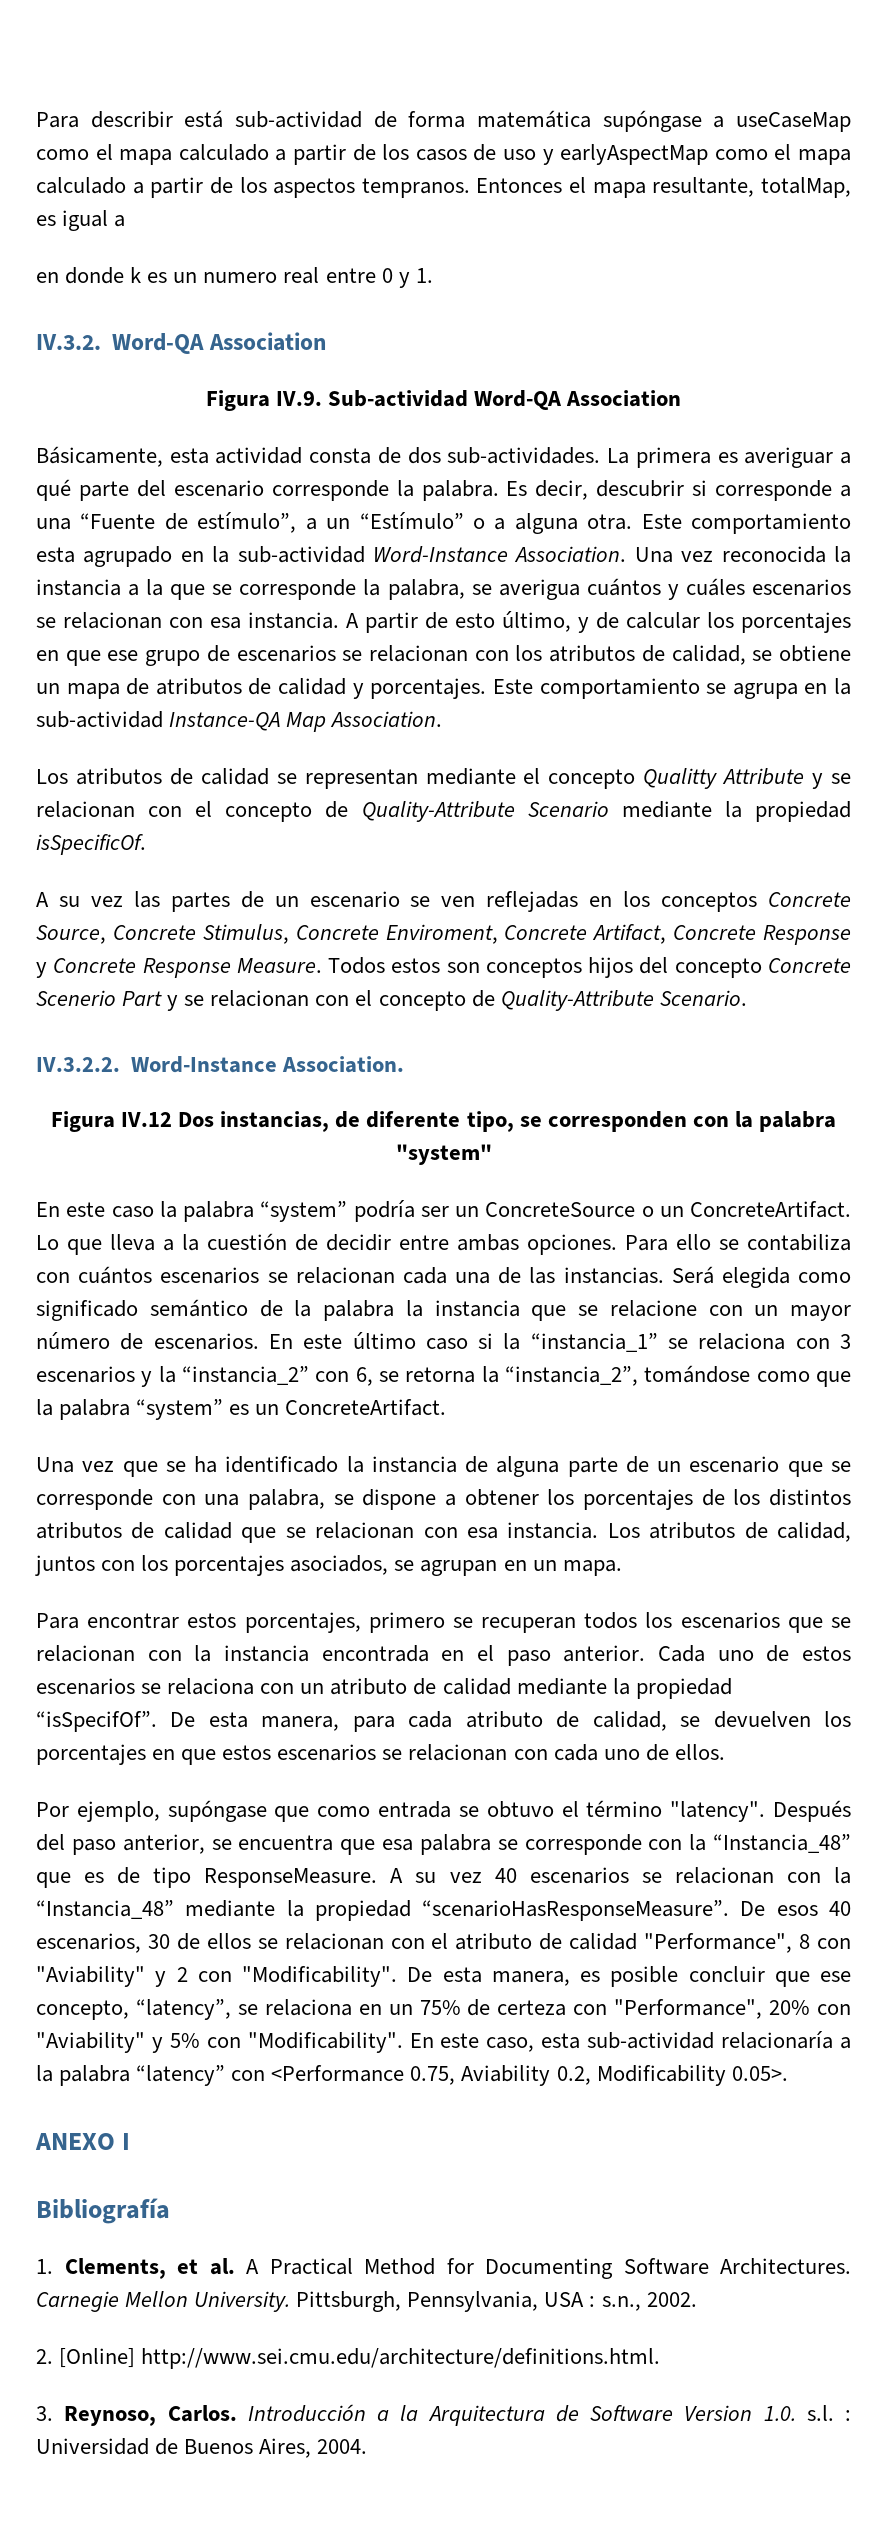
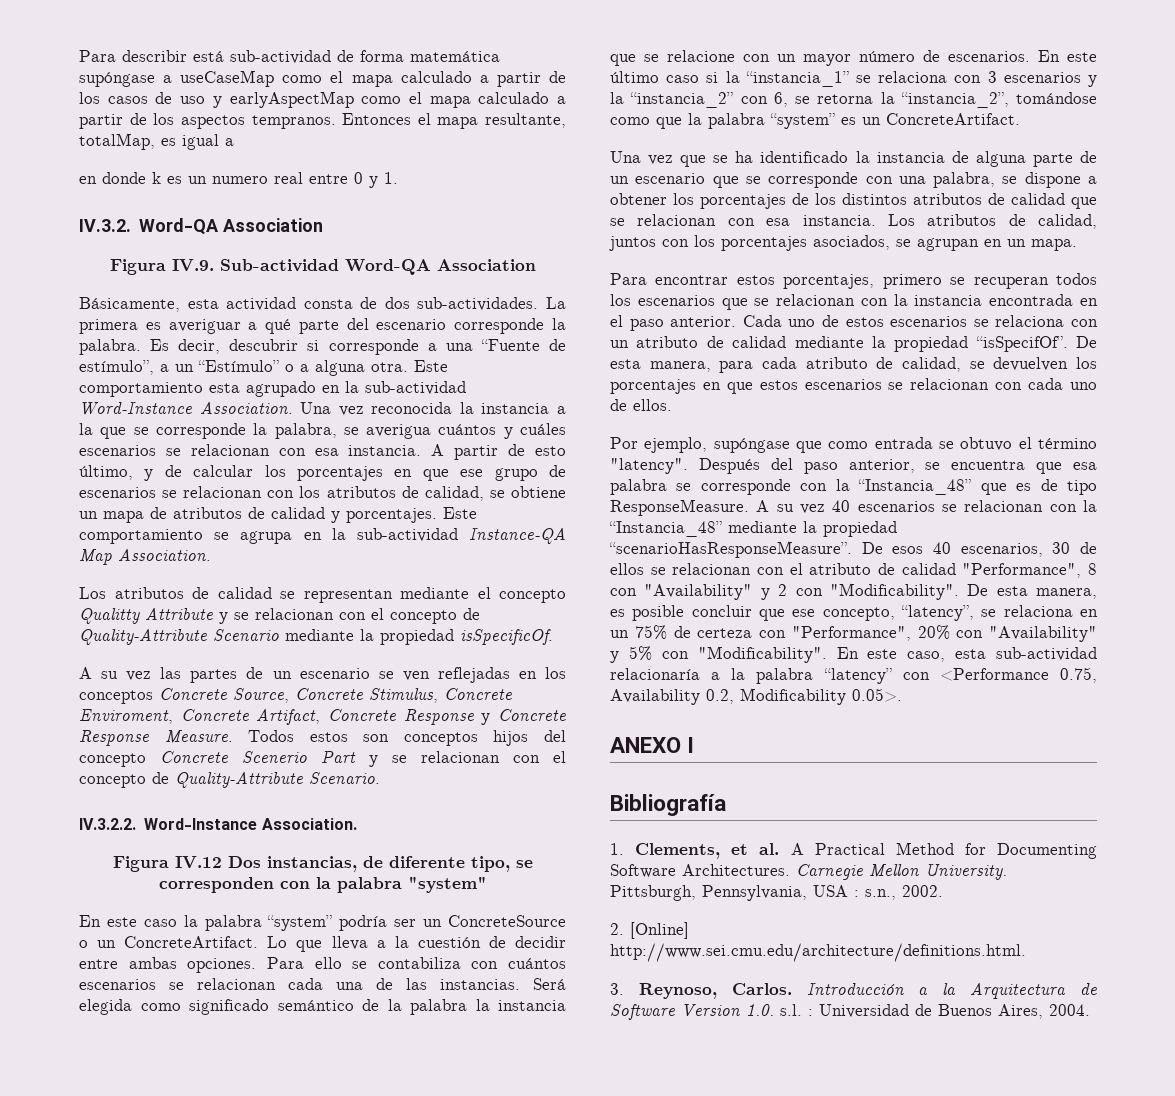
- De esos 40 escenarios, 30 de ellos se relacionan con el atributo de calidad "Performance", 8 con "Aviability" y 2 con "Modificability".
+ De esos 40 escenarios, 30 de ellos se relacionan con el atributo de calidad "Performance", 8 con "Availability" y 2 con "Modificability".
- De esta manera, es posible concluir que ese concepto, “latency”, se relaciona en un 75% de certeza con "Performance", 20% con "Aviability" y 5% con "Modificability".
+ De esta manera, es posible concluir que ese concepto, “latency”, se relaciona en un 75% de certeza con "Performance", 20% con "Availability" y 5% con "Modificability".
- En este caso, esta sub-actividad relacionaría a la palabra “latency” con <Performance 0.75, Aviability 0.2, Modificability 0.05>.
+ En este caso, esta sub-actividad relacionaría a la palabra “latency” con <Performance 0.75, Availability 0.2, Modificability 0.05>.

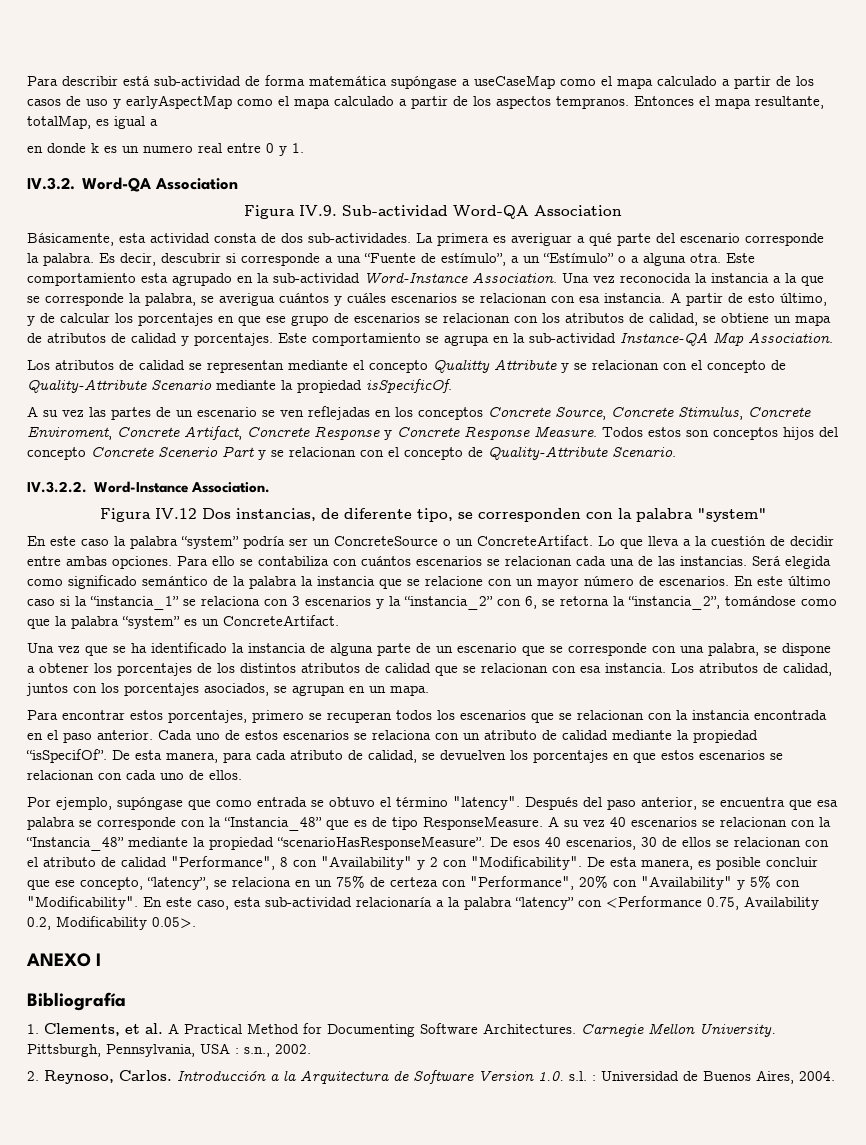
- 2. [Online] http://www.sei.cmu.edu/architecture/definitions.html.
- 3. Reynoso, Carlos.
+ 2. Reynoso, Carlos.

